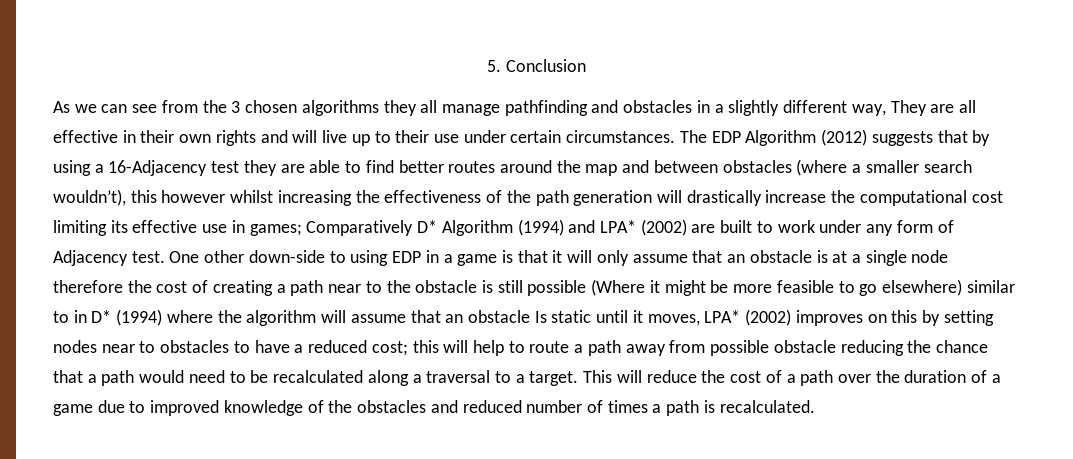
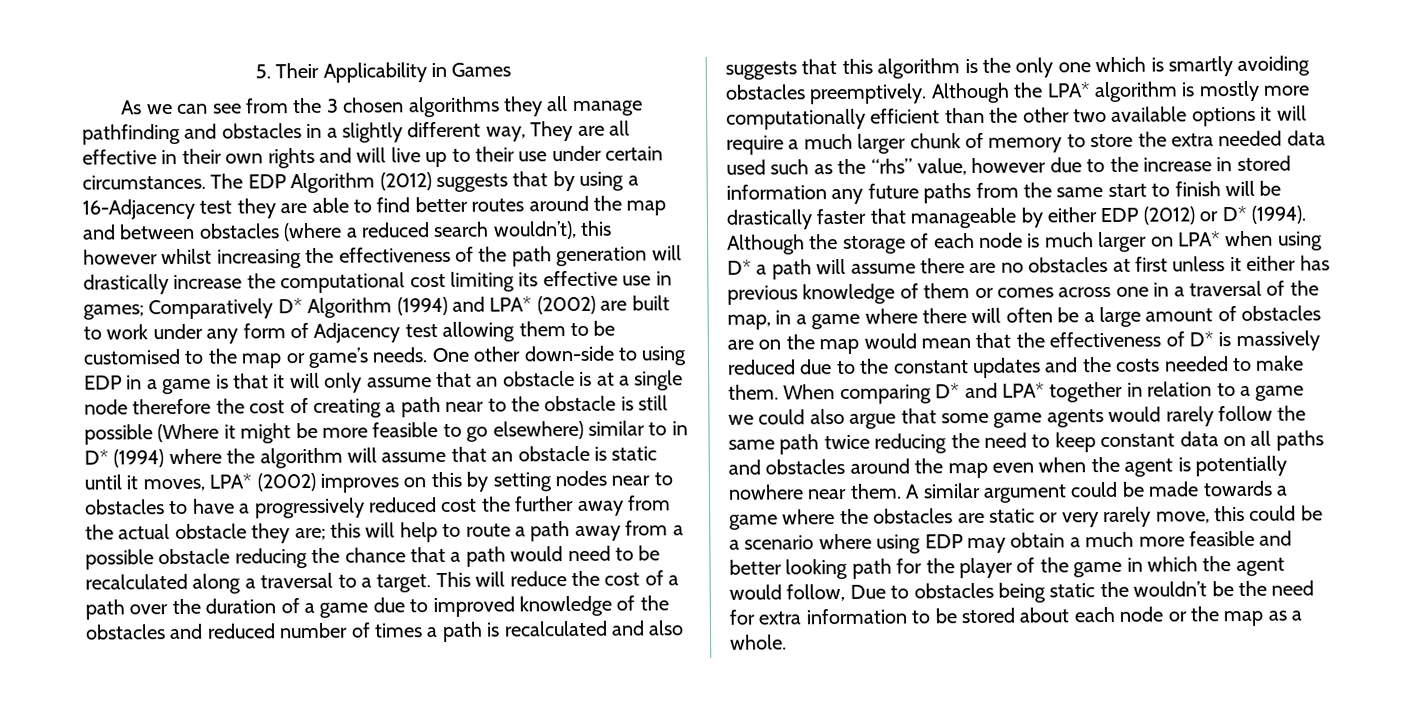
- 5. Conclusion
+ 5. Their Applicability in Games
- The EDP Algorithm (2012) suggests that by using a 16-Adjacency test they are able to find better routes around the map and between obstacles (where a smaller search wouldn’t), this however whilst increasing the effectiveness of the path generation will drastically increase the computational cost limiting its effective use in games;
+ The EDP Algorithm (2012) suggests that by using a 16-Adjacency test they are able to find better routes around the map and between obstacles (where a reduced search wouldn’t), this however whilst increasing the effectiveness of the path generation will drastically increase the computational cost limiting its effective use in games;
- Comparatively D* Algorithm (1994) and LPA* (2002) are built to work under any form of Adjacency test.
+ Comparatively D* Algorithm (1994) and LPA* (2002) are built to work under any form of Adjacency test allowing them to be customised to the map or game’s needs.
- One other down-side to using EDP in a game is that it will only assume that an obstacle is at a single node therefore the cost of creating a path near to the obstacle is still possible (Where it might be more feasible to go elsewhere) similar to in D* (1994) where the algorithm will assume that an obstacle Is static until it moves, LPA* (2002) improves on this by setting nodes near to obstacles to have a reduced cost;
+ One other down-side to using EDP in a game is that it will only assume that an obstacle is at a single node therefore the cost of creating a path near to the obstacle is still possible (Where it might be more feasible to go elsewhere) similar to in D* (1994) where the algorithm will assume that an obstacle is static until it moves, LPA* (2002) improves on this by setting nodes near to obstacles to have a progressively reduced cost the further away from the actual obstacle they are;
- this will help to route a path away from possible obstacle reducing the chance that a path would need to be recalculated along a traversal to a target.
+ this will help to route a path away from a possible obstacle reducing the chance that a path would need to be recalculated along a traversal to a target.
- This will reduce the cost of a path over the duration of a game due to improved knowledge of the obstacles and reduced number of times a path is recalculated.
+ This will reduce the cost of a path over the duration of a game due to improved knowledge of the obstacles and reduced number of times a path is recalculated and also suggests that this algorithm is the only one which is smartly avoiding obstacles preemptively. Although the LPA* algorithm is mostly more computationally efficient than the other two available options it will require a much larger chunk of memory to store the extra needed data used such as the “rhs” value, however due to the increase in stored information any future paths from the same start to finish will be drastically faster that manageable by either EDP (2012) or D* (1994). Although the storage of each node is much larger on LPA* when using D* a path will assume there are no obstacles at first unless it either has previous knowledge of them or comes across one in a traversal of the map, in a game where there will often be a large amount of obstacles are on the map would mean that the effectiveness of D* is massively reduced due to the constant updates and the costs needed to make them. When comparing D* and LPA* together in relation to a game we could also argue that some game agents would rarely follow the same path twice reducing the need to keep constant data on all paths and obstacles around the map even when the agent is potentially nowhere near them. A similar argument could be made towards a game where the obstacles are static or very rarely move, this could be a scenario where using EDP may obtain a much more feasible and better looking path for the player of the game in which the agent would follow, Due to obstacles being static the wouldn’t be the need for extra information to be stored about each node or the map as a whole.

